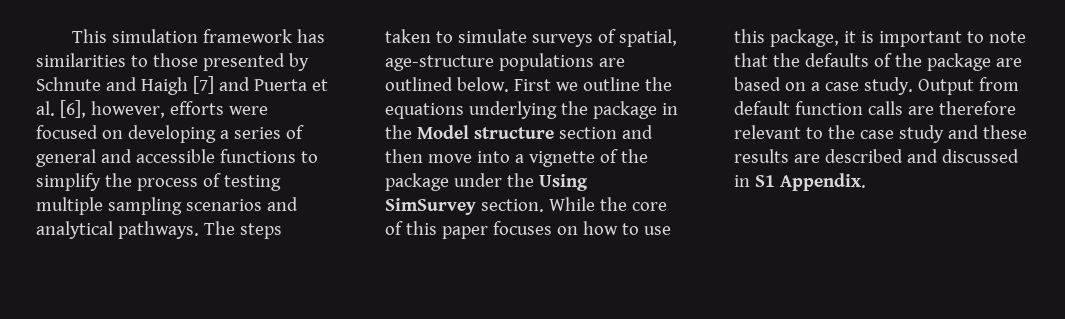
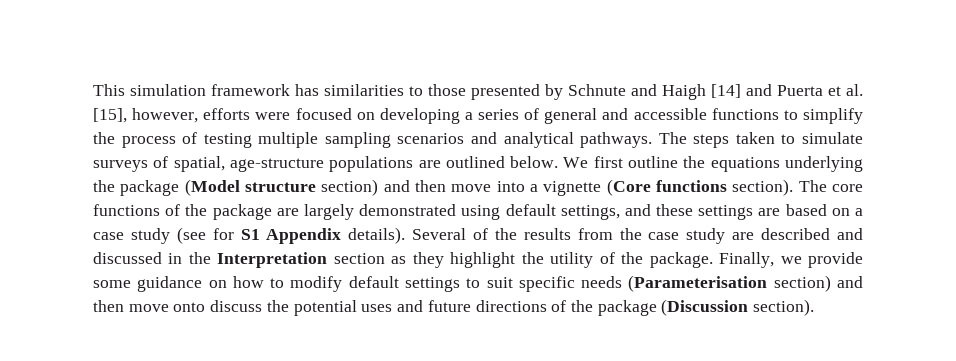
- This simulation framework has similarities to those presented by Schnute and Haigh [7] and Puerta et al. [6], however, efforts were focused on developing a series of general and accessible functions to simplify the process of testing multiple sampling scenarios and analytical pathways.
+ This simulation framework has similarities to those presented by Schnute and Haigh [14] and Puerta et al. [15], however, efforts were focused on developing a series of general and accessible functions to simplify the process of testing multiple sampling scenarios and analytical pathways.
- First we outline the equations underlying the package in the Model structure section and then move into a vignette of the package under the Using SimSurvey section. While the core of this paper focuses on how to use this package, it is important to note that the defaults of the package are based on a case study. Output from default function calls are therefore relevant to the case study and these results are described and discussed in S1 Appendix.
+ We first outline the equations underlying the package (Model structure section) and then move into a vignette (Core functions section). The core functions of the package are largely demonstrated using default settings, and these settings are based on a case study (see for S1 Appendix details). Several of the results from the case study are described and discussed in the Interpretation section as they highlight the utility of the package. Finally, we provide some guidance on how to modify default settings to suit specific needs (Parameterisation section) and then move onto discuss the potential uses and future directions of the package (Discussion section).

